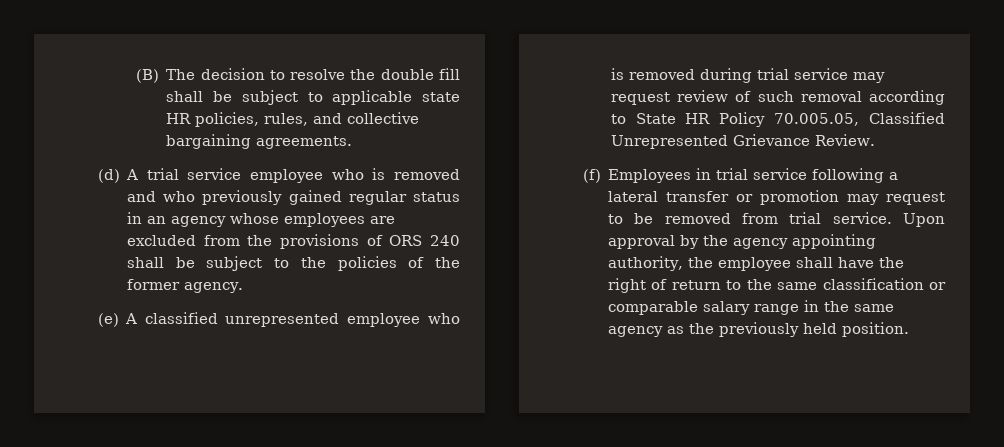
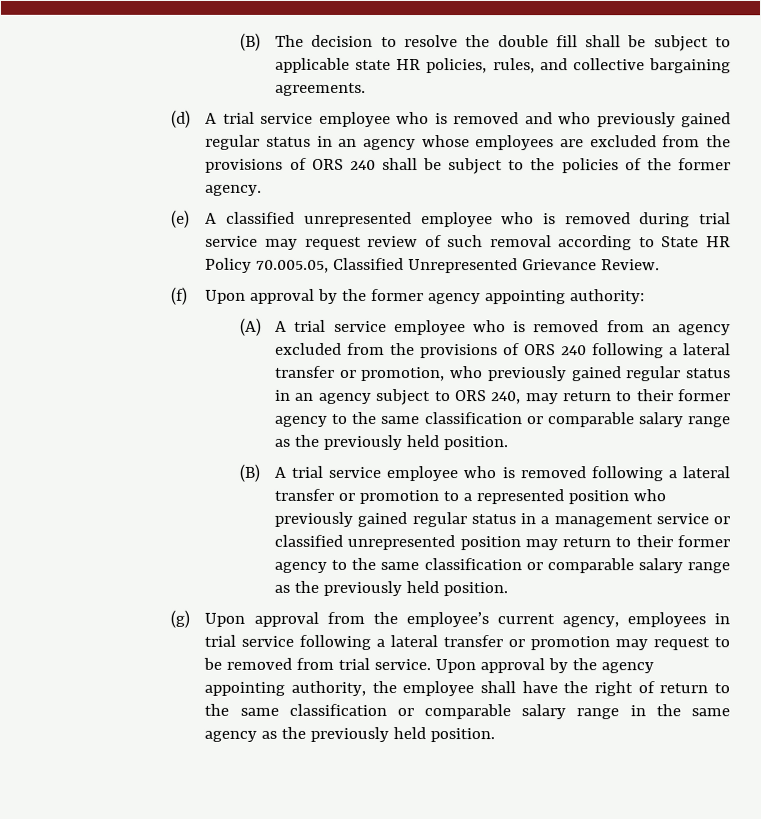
- (f) Employees in trial service following a lateral transfer or promotion may request to be removed from trial service.
+ (f) Upon approval by the former agency appointing authority:
+ (A) A trial service employee who is removed from an agency excluded from the provisions of ORS 240 following a lateral transfer or promotion, who previously gained regular status in an agency subject to ORS 240, may return to their former agency to the same classification or comparable salary range as the previously held position.
+ (B) A trial service employee who is removed following a lateral transfer or promotion to a represented position who previously gained regular status in a management service or classified unrepresented position may return to their former agency to the same classification or comparable salary range as the previously held position.
+ (g) Upon approval from the employee’s current agency, employees in trial service following a lateral transfer or promotion may request to be removed from trial service.

